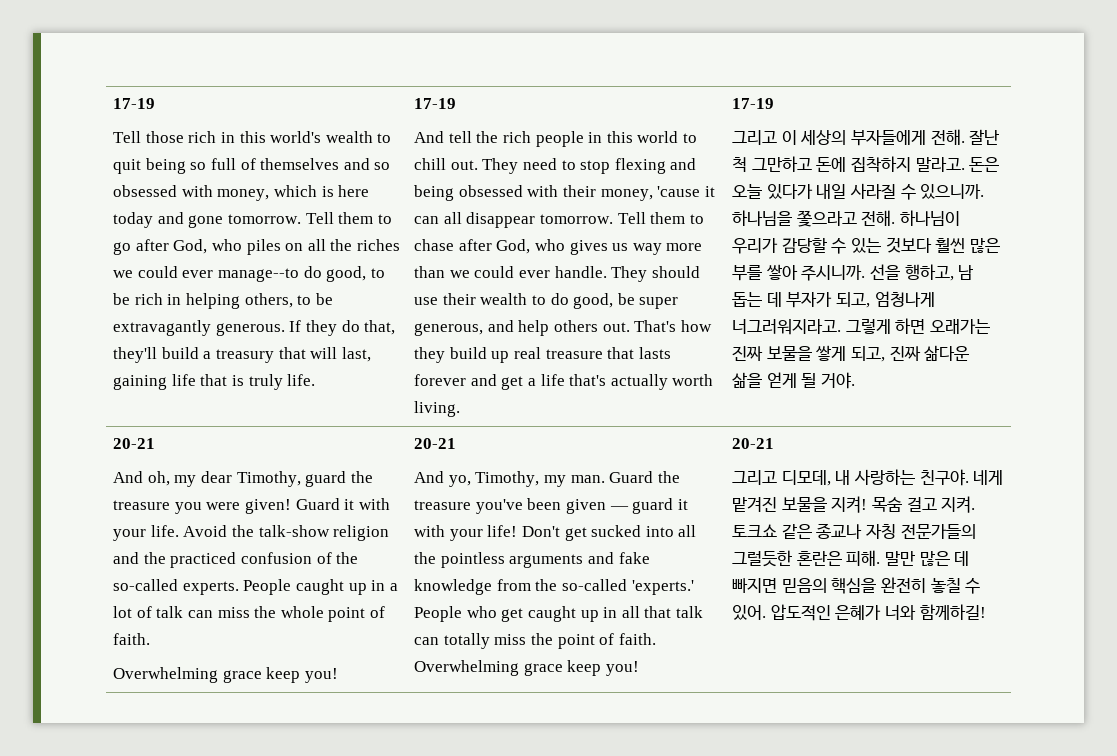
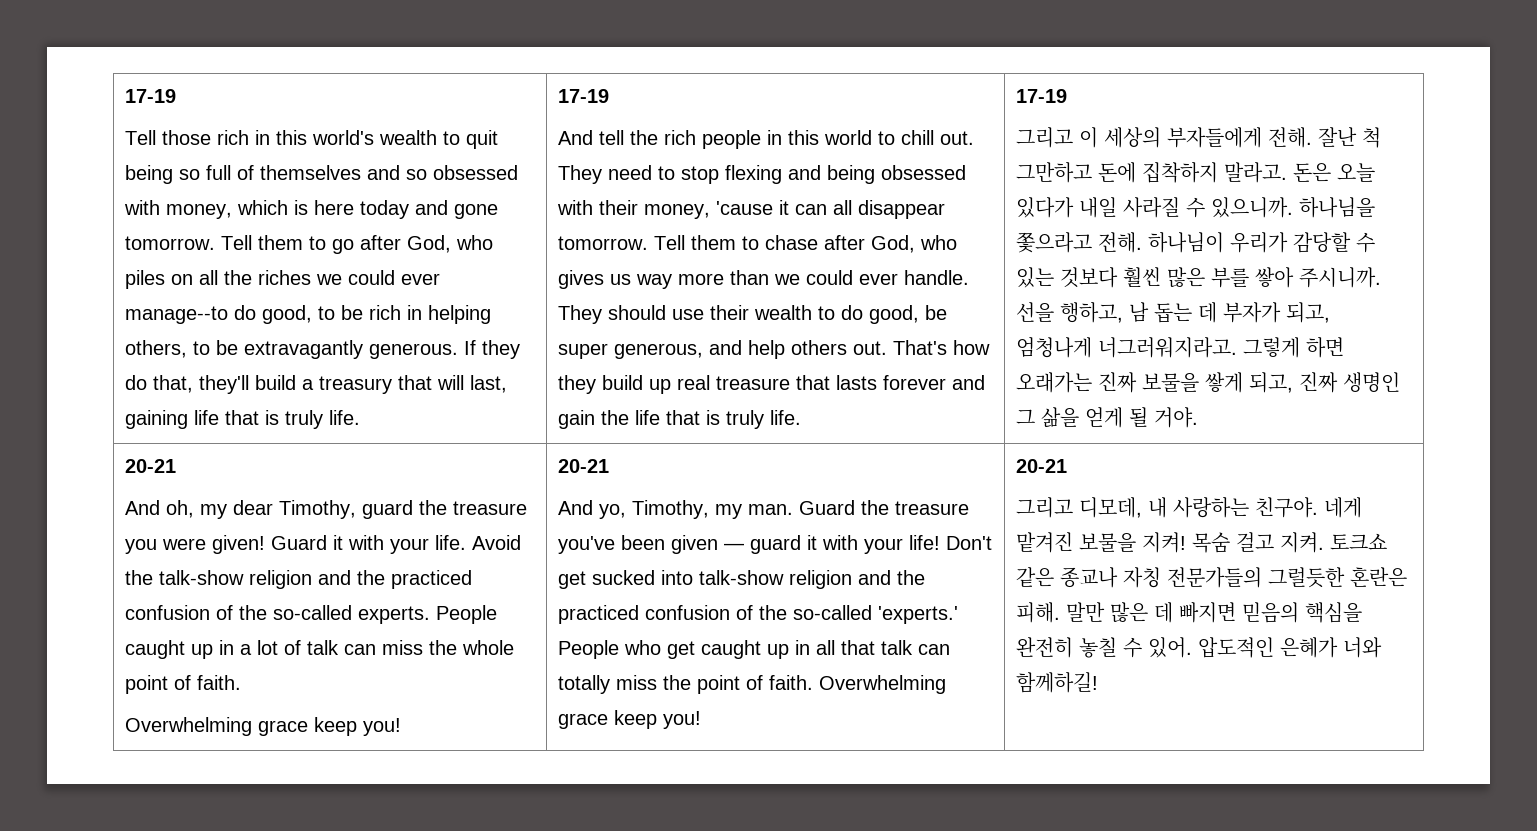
- That's how they build up real treasure that lasts forever and get a life that's actually worth living.
+ That's how they build up real treasure that lasts forever and gain the life that is truly life.
- 그렇게 하면 오래가는 진짜 보물을 쌓게 되고, 진짜 삶다운 삶을 얻게 될 거야.
+ 그렇게 하면 오래가는 진짜 보물을 쌓게 되고, 진짜 생명인 그 삶을 얻게 될 거야.
- Don't get sucked into all the pointless arguments and fake knowledge from the so-called 'experts.'
+ Don't get sucked into talk-show religion and the practiced confusion of the so-called 'experts.'

